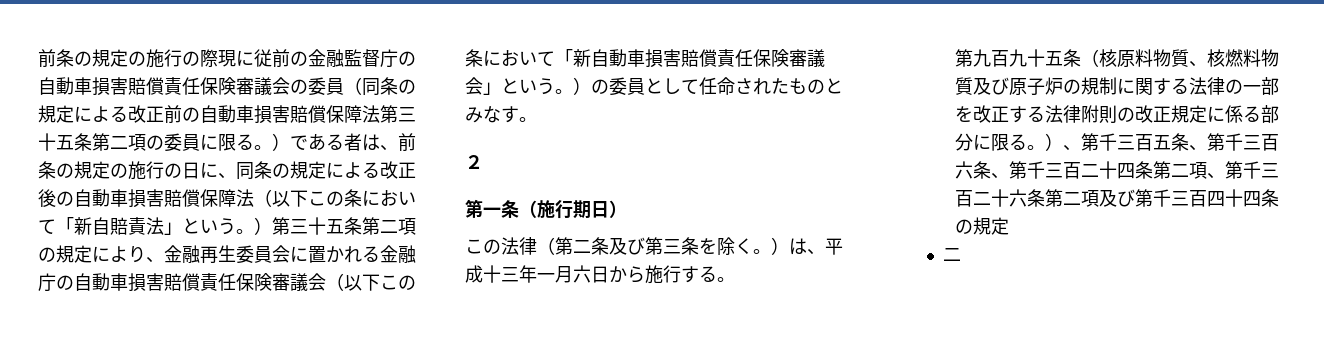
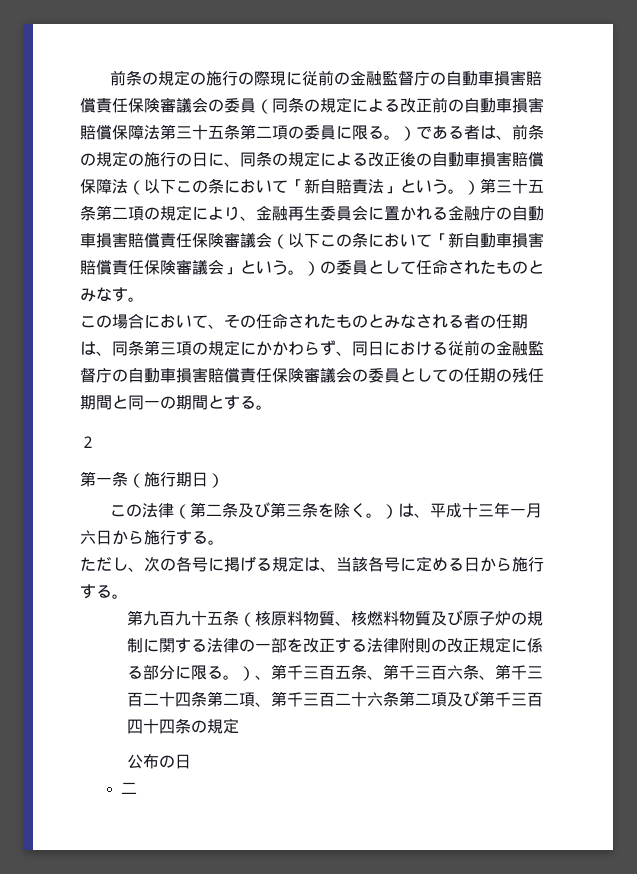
+ この場合において、その任命されたものとみなされる者の任期は、同条第三項の規定にかかわらず、同日における従前の金融監督庁の自動車損害賠償責任保険審議会の委員としての任期の残任期間と同一の期間とする。
+ ただし、次の各号に掲げる規定は、当該各号に定める日から施行する。
+ 公布の日

